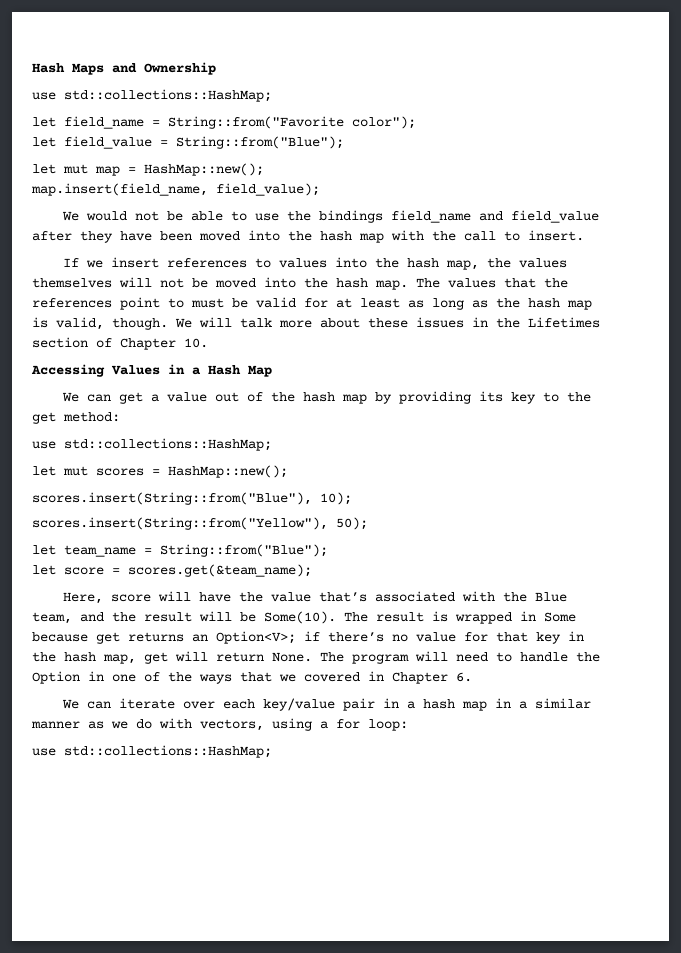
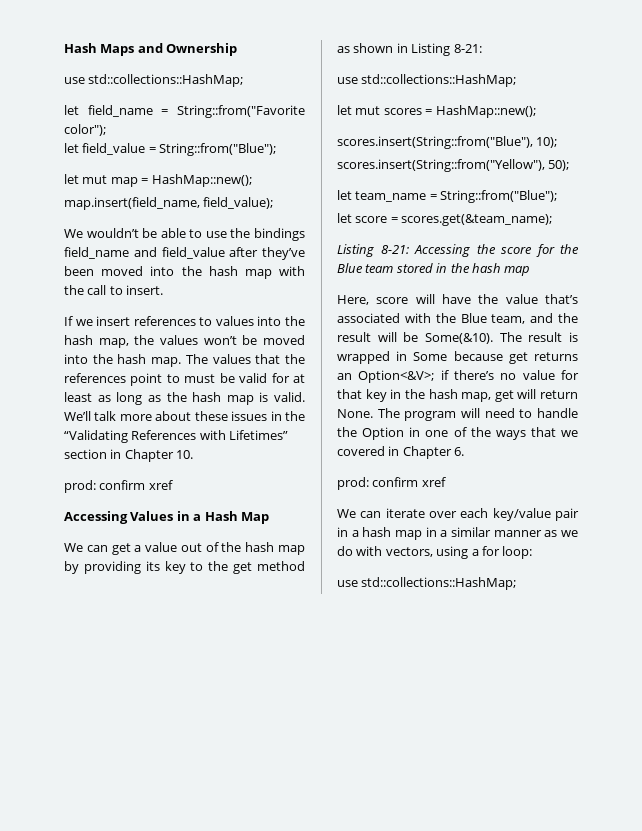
- We would not be able to use the bindings field_name and field_value after they have been moved into the hash map with the call to insert.
+ We wouldn’t be able to use the bindings field_name and field_value after they’ve been moved into the hash map with the call to insert.
- If we insert references to values into the hash map, the values themselves will not be moved into the hash map.
+ If we insert references to values into the hash map, the values won’t be moved into the hash map.
- The values that the references point to must be valid for at least as long as the hash map is valid, though. We will talk more about these issues in the Lifetimes section of Chapter 10.
+ The values that the references point to must be valid for at least as long as the hash map is valid. We’ll talk more about these issues in the “Validating References with Lifetimes” section in Chapter 10.
+ prod: confirm xref
- We can get a value out of the hash map by providing its key to the get method:
+ We can get a value out of the hash map by providing its key to the get method as shown in Listing 8-21:
+ Listing 8-21: Accessing the score for the Blue team stored in the hash map
- Here, score will have the value that’s associated with the Blue team, and the result will be Some(10).
+ Here, score will have the value that’s associated with the Blue team, and the result will be Some(&10).
- The result is wrapped in Some because get returns an Option<V>; if there’s no value for that key in the hash map, get will return None.
+ The result is wrapped in Some because get returns an Option<&V>; if there’s no value for that key in the hash map, get will return None.
  The program will need to handle the Option in one of the ways that we covered in Chapter 6.
+ prod: confirm xref

